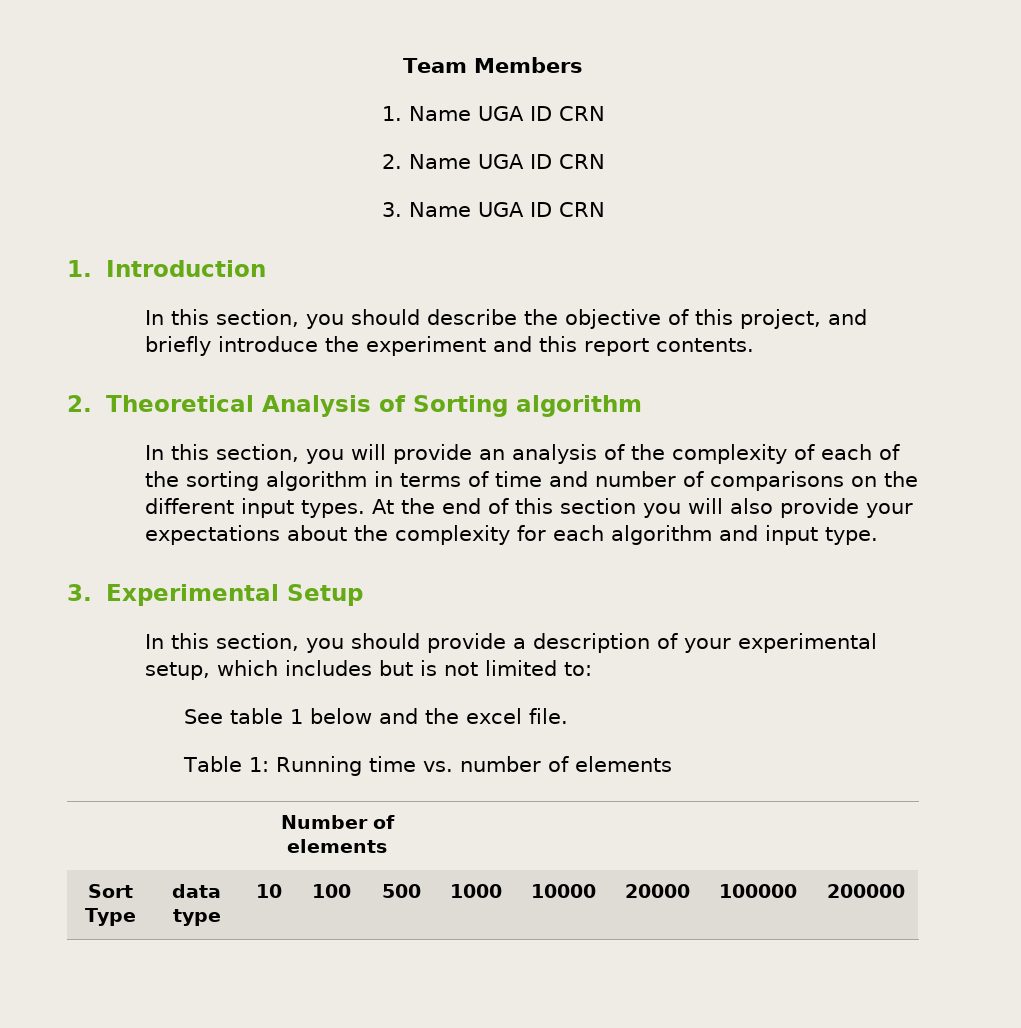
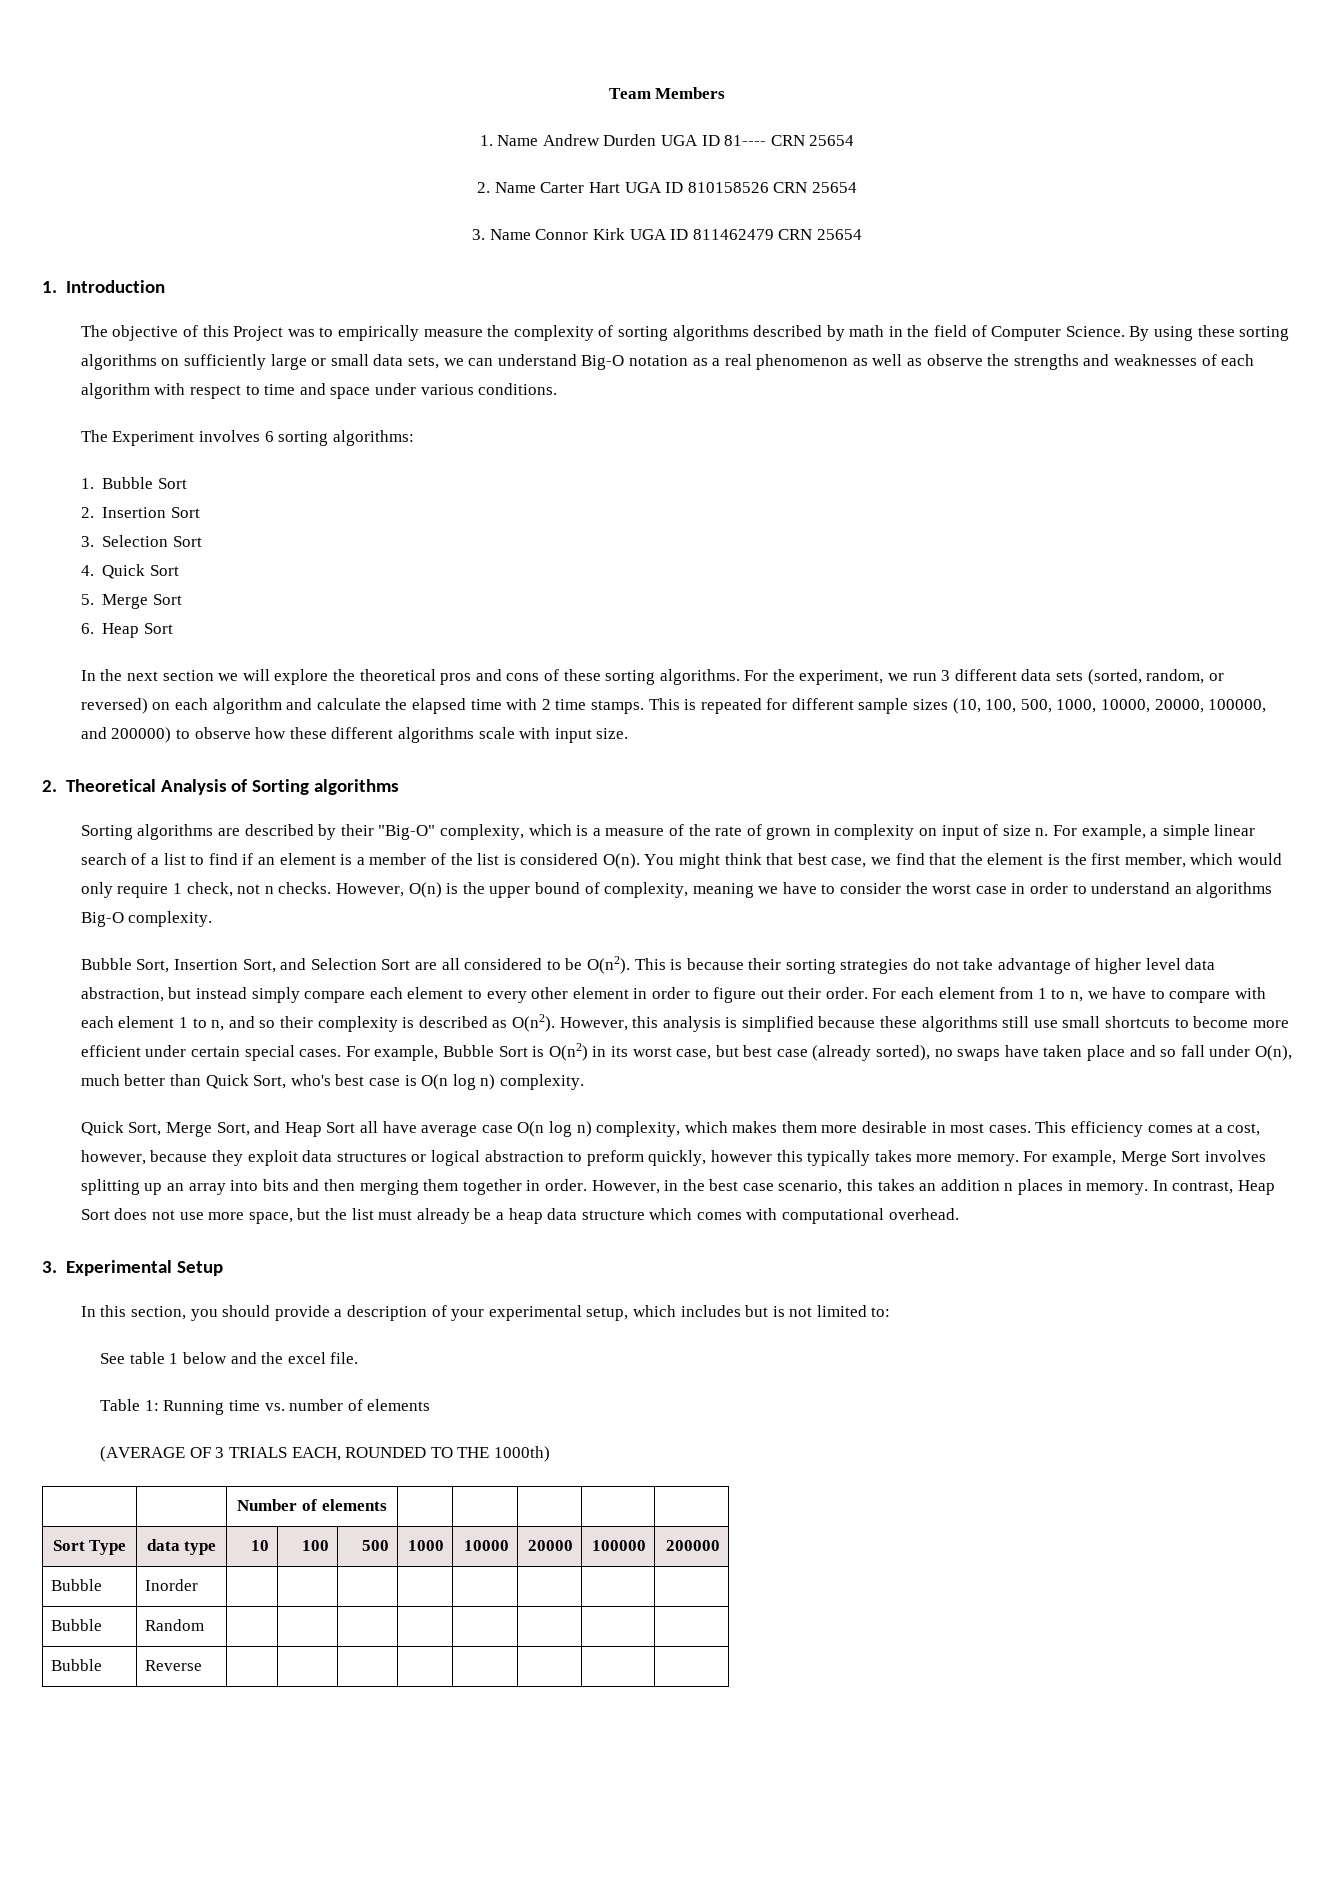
- 1. Name UGA ID CRN
+ 1. Name Andrew Durden UGA ID 81---- CRN 25654
- 2. Name UGA ID CRN
+ 2. Name Carter Hart UGA ID 810158526 CRN 25654
- 3. Name UGA ID CRN
+ 3. Name Connor Kirk UGA ID 811462479 CRN 25654
- In this section, you should describe the objective of this project, and briefly introduce the experiment and this report contents.
+ The objective of this Project was to empirically measure the complexity of sorting algorithms described by math in the field of Computer Science. By using these sorting algorithms on sufficiently large or small data sets, we can understand Big-O notation as a real phenomenon as well as observe the strengths and weaknesses of each algorithm with respect to time and space under various conditions.
+ The Experiment involves 6 sorting algorithms:
+ 1. Bubble Sort
+ 2. Insertion Sort
+ 3. Selection Sort
+ 4. Quick Sort
+ 5. Merge Sort
+ 6. Heap Sort
+ In the next section we will explore the theoretical pros and cons of these sorting algorithms. For the experiment, we run 3 different data sets (sorted, random, or reversed) on each algorithm and calculate the elapsed time with 2 time stamps. This is repeated for different sample sizes (10, 100, 500, 1000, 10000, 20000, 100000, and 200000) to observe how these different algorithms scale with input size.
- 2. Theoretical Analysis of Sorting algorithm
- In this section, you will provide an analysis of the complexity of each of the sorting algorithm in terms of time and number of comparisons on the different input types. At the end of this section you will also provide your expectations about the complexity for each algorithm and input type.
+ 2. Theoretical Analysis of Sorting algorithms
+ Sorting algorithms are described by their "Big-O" complexity, which is a measure of the rate of grown in complexity on input of size n. For example, a simple linear search of a list to find if an element is a member of the list is considered O(n). You might think that best case, we find that the element is the first member, which would only require 1 check, not n checks. However, O(n) is the upper bound of complexity, meaning we have to consider the worst case in order to understand an algorithms Big-O complexity.
+ Bubble Sort, Insertion Sort, and Selection Sort are all considered to be O(n2). This is because their sorting strategies do not take advantage of higher level data abstraction, but instead simply compare each element to every other element in order to figure out their order. For each element from 1 to n, we have to compare with each element 1 to n, and so their complexity is described as O(n2). However, this analysis is simplified because these algorithms still use small shortcuts to become more efficient under certain special cases. For example, Bubble Sort is O(n2) in its worst case, but best case (already sorted), no swaps have taken place and so fall under O(n), much better than Quick Sort, who's best case is O(n log n) complexity.
+ Quick Sort, Merge Sort, and Heap Sort all have average case O(n log n) complexity, which makes them more desirable in most cases. This efficiency comes at a cost, however, because they exploit data structures or logical abstraction to preform quickly, however this typically takes more memory. For example, Merge Sort involves splitting up an array into bits and then merging them together in order. However, in the best case scenario, this takes an addition n places in memory. In contrast, Heap Sort does not use more space, but the list must already be a heap data structure which comes with computational overhead.
+ (AVERAGE OF 3 TRIALS EACH, ROUNDED TO THE 1000th)
+ Bubble | Inorder | | | | | | | |
+ Bubble | Random | | | | | | | |
+ Bubble | Reverse | | | | | | | |

